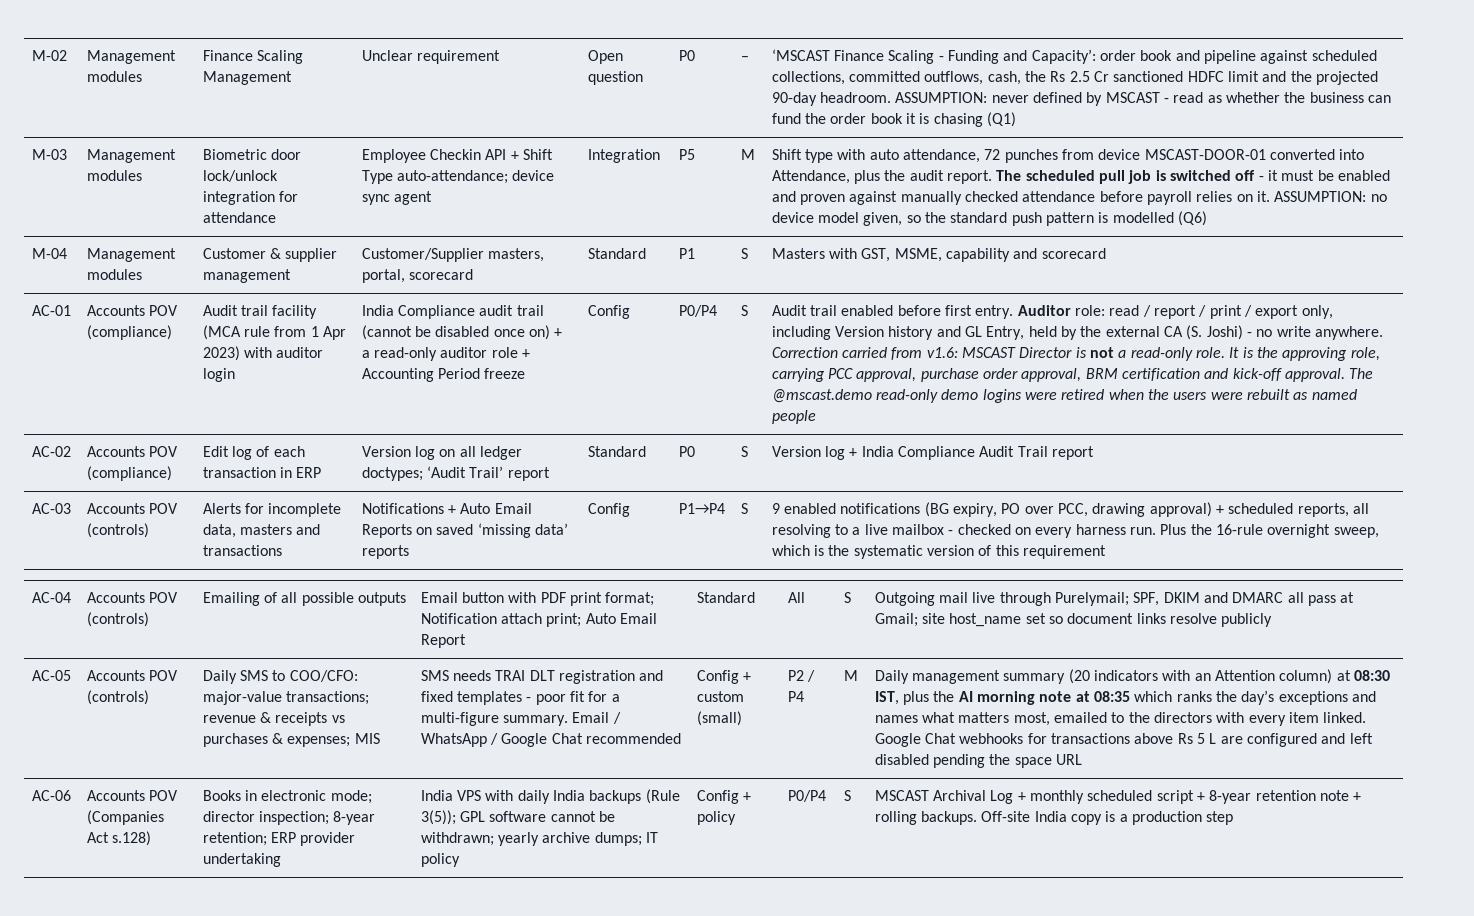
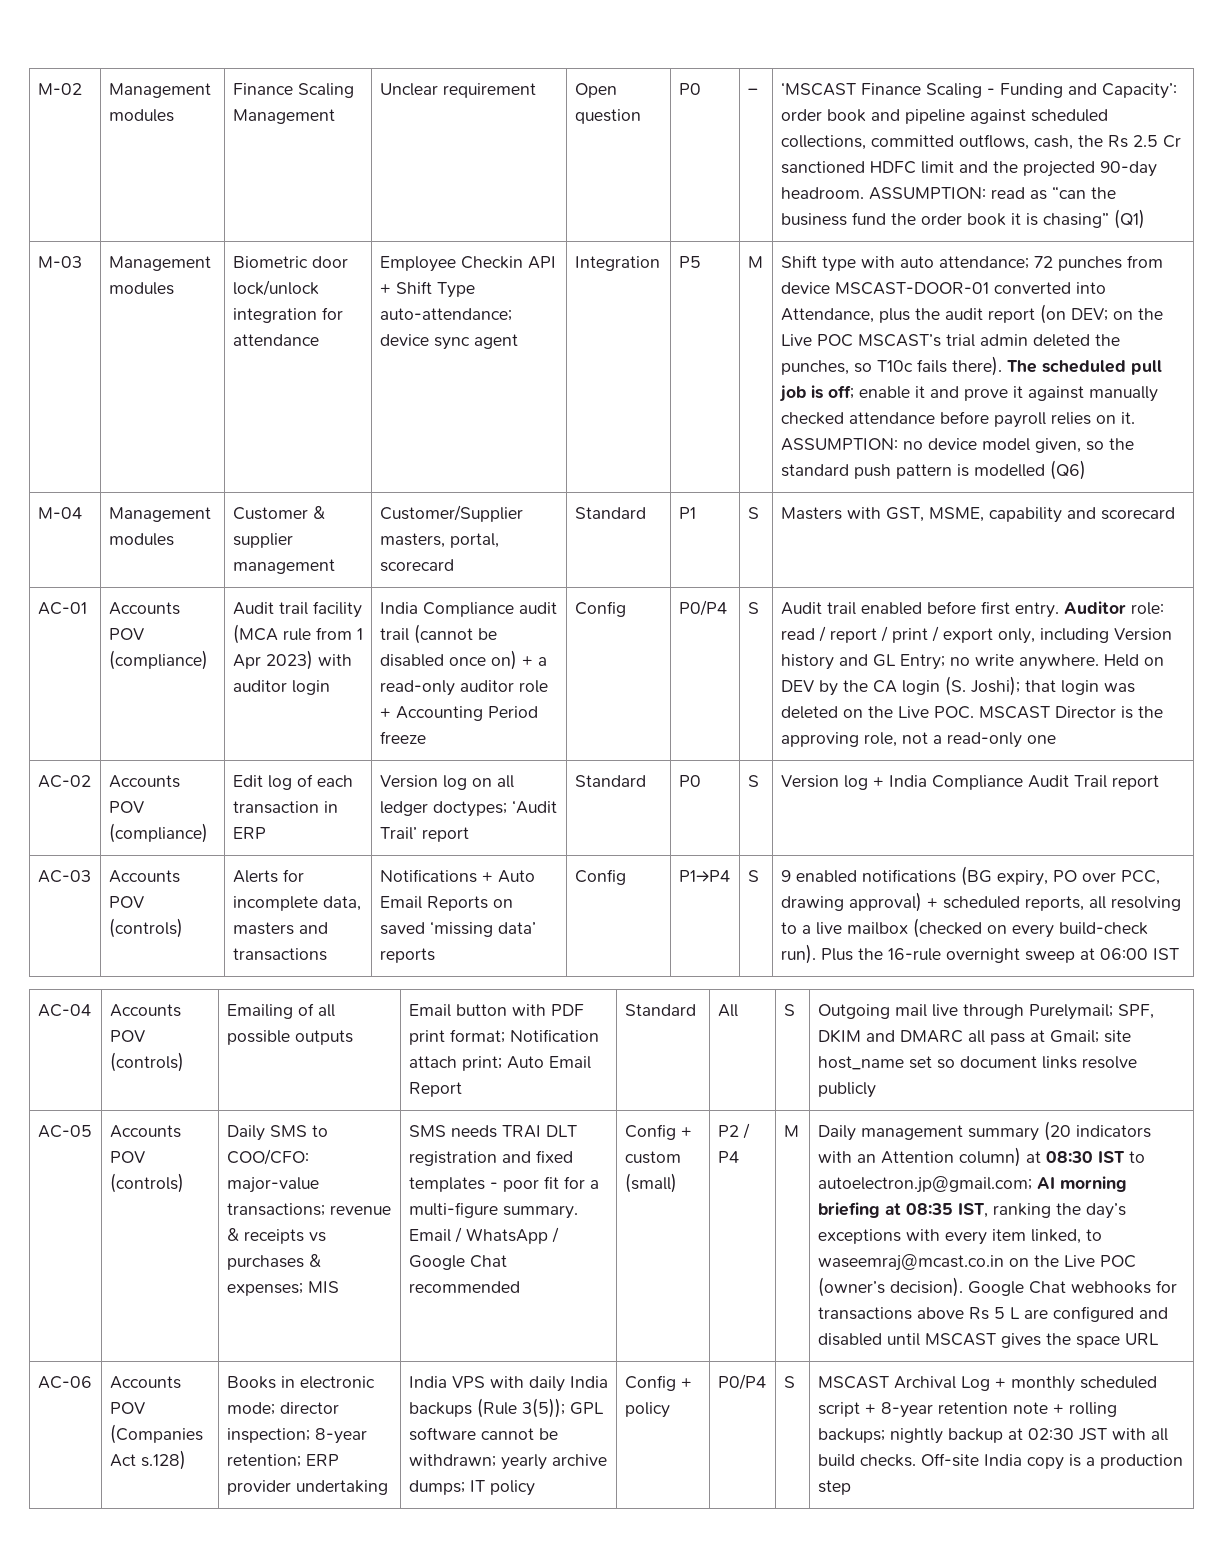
- ASSUMPTION: never defined by MSCAST - read as whether the business can fund the order book it is chasing (Q1)
+ ASSUMPTION: read as “can the business fund the order book it is chasing” (Q1)
- Shift type with auto attendance, 72 punches from device MSCAST-DOOR-01 converted into Attendance, plus the audit report.
+ Shift type with auto attendance; 72 punches from device MSCAST-DOOR-01 converted into Attendance, plus the audit report (on DEV; on the Live POC MSCAST’s trial admin deleted the punches, so T10c fails there).
- The scheduled pull job is switched off - it must be enabled and proven against manually checked attendance before payroll relies on it.
+ The scheduled pull job is off; enable it and prove it against manually checked attendance before payroll relies on it.
- Auditor role: read / report / print / export only, including Version history and GL Entry, held by the external CA (S. Joshi) - no write anywhere. Correction carried from v1.6: MSCAST Director is not a read-only role. It is the approving role, carrying PCC approval, purchase order approval, BRM certification and kick-off approval. The @mscast.demo read-only demo logins were retired when the users were rebuilt as named people
+ Auditor role: read / report / print / export only, including Version history and GL Entry; no write anywhere. Held on DEV by the CA login (S. Joshi); that login was deleted on the Live POC. MSCAST Director is the approving role, not a read-only one
- 9 enabled notifications (BG expiry, PO over PCC, drawing approval) + scheduled reports, all resolving to a live mailbox - checked on every harness run. Plus the 16-rule overnight sweep, which is the systematic version of this requirement
+ 9 enabled notifications (BG expiry, PO over PCC, drawing approval) + scheduled reports, all resolving to a live mailbox (checked on every build-check run). Plus the 16-rule overnight sweep at 06:00 IST
- Daily management summary (20 indicators with an Attention column) at 08:30 IST, plus the AI morning note at 08:35 which ranks the day’s exceptions and names what matters most, emailed to the directors with every item linked.
+ Daily management summary (20 indicators with an Attention column) at 08:30 IST to autoelectron.jp@gmail.com; AI morning briefing at 08:35 IST, ranking the day’s exceptions with every item linked, to waseemraj@mcast.co.in on the Live POC (owner’s decision).
- Google Chat webhooks for transactions above Rs 5 L are configured and left disabled pending the space URL
+ Google Chat webhooks for transactions above Rs 5 L are configured and disabled until MSCAST gives the space URL
- MSCAST Archival Log + monthly scheduled script + 8-year retention note + rolling backups.
+ MSCAST Archival Log + monthly scheduled script + 8-year retention note + rolling backups; nightly backup at 02:30 JST with all build checks.

